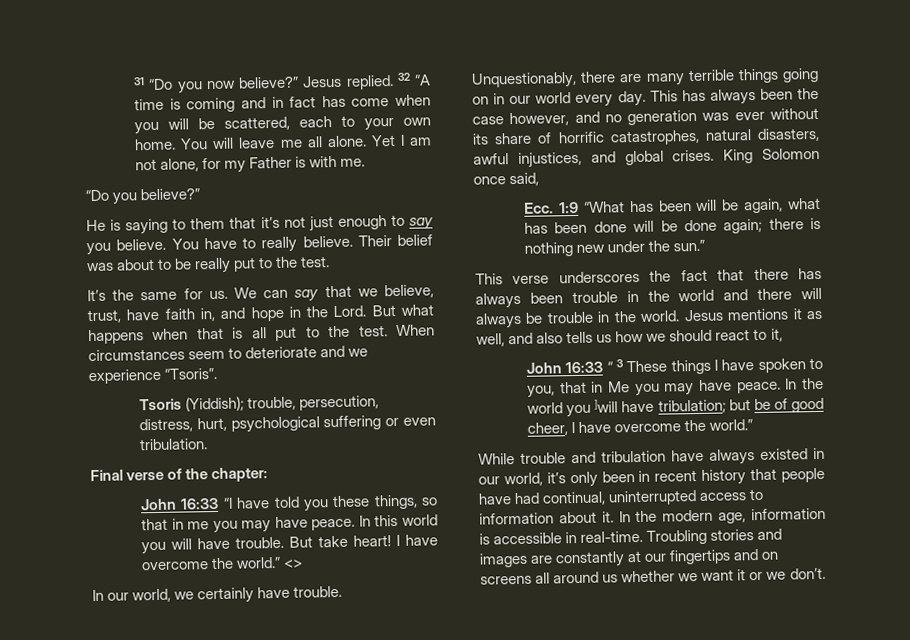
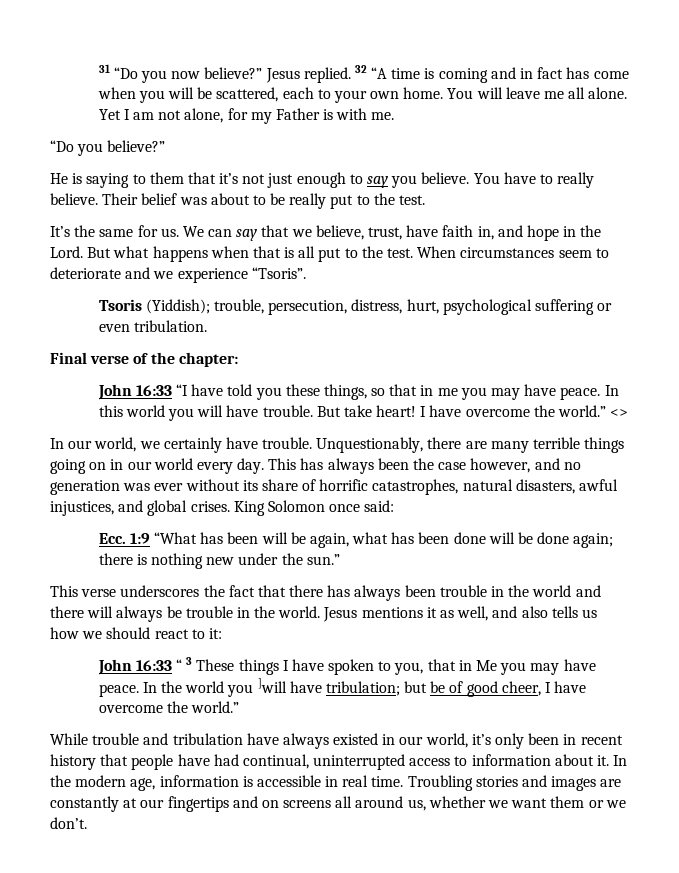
- King Solomon once said,
+ King Solomon once said:
- Jesus mentions it as well, and also tells us how we should react to it,
+ Jesus mentions it as well, and also tells us how we should react to it:
- In the modern age, information is accessible in real-time.
+ In the modern age, information is accessible in real time.
- Troubling stories and images are constantly at our fingertips and on screens all around us whether we want it or we don’t.
+ Troubling stories and images are constantly at our fingertips and on screens all around us, whether we want them or we don’t.

